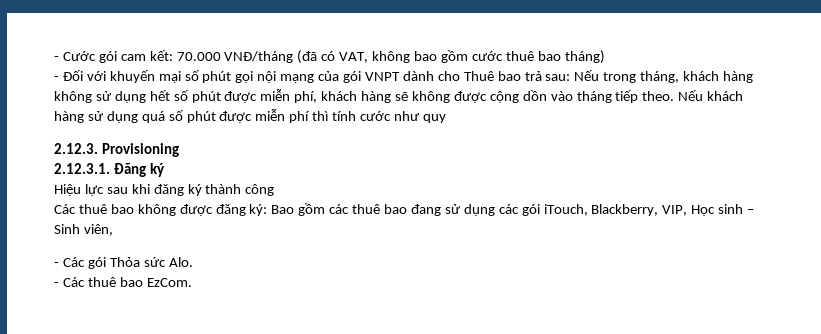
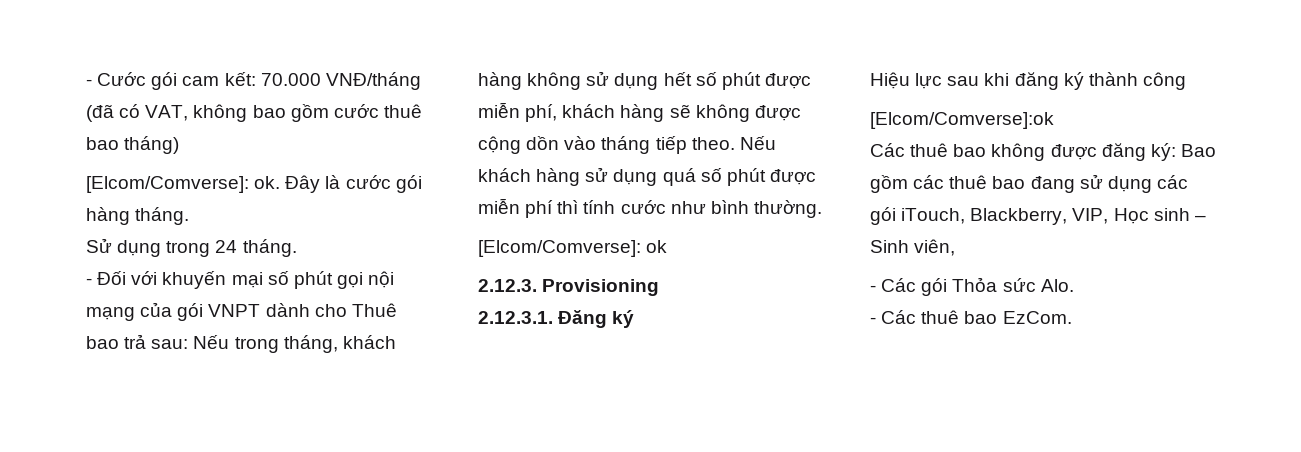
+ [Elcom/Comverse]: ok. Đây là cước gói hàng tháng.
+ Sử dụng trong 24 tháng.
- Nếu khách hàng sử dụng quá số phút được miễn phí thì tính cước như quy
+ Nếu khách hàng sử dụng quá số phút được miễn phí thì tính cước như bình thường.
+ [Elcom/Comverse]: ok
+ [Elcom/Comverse]:ok

